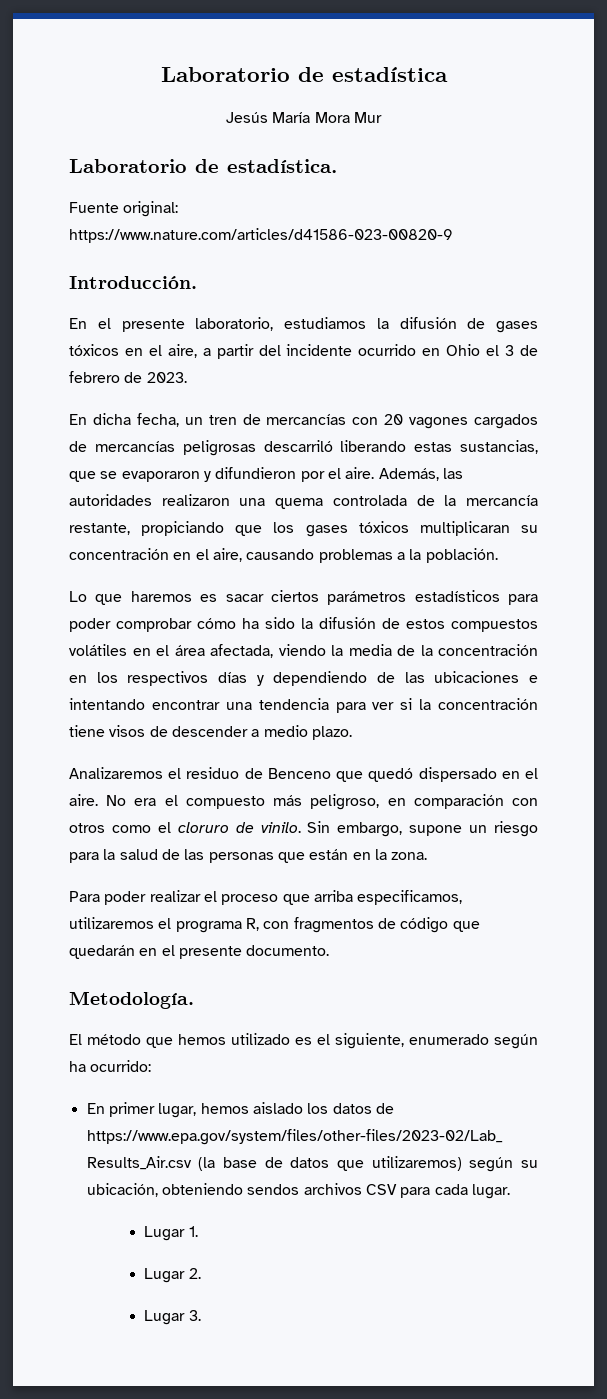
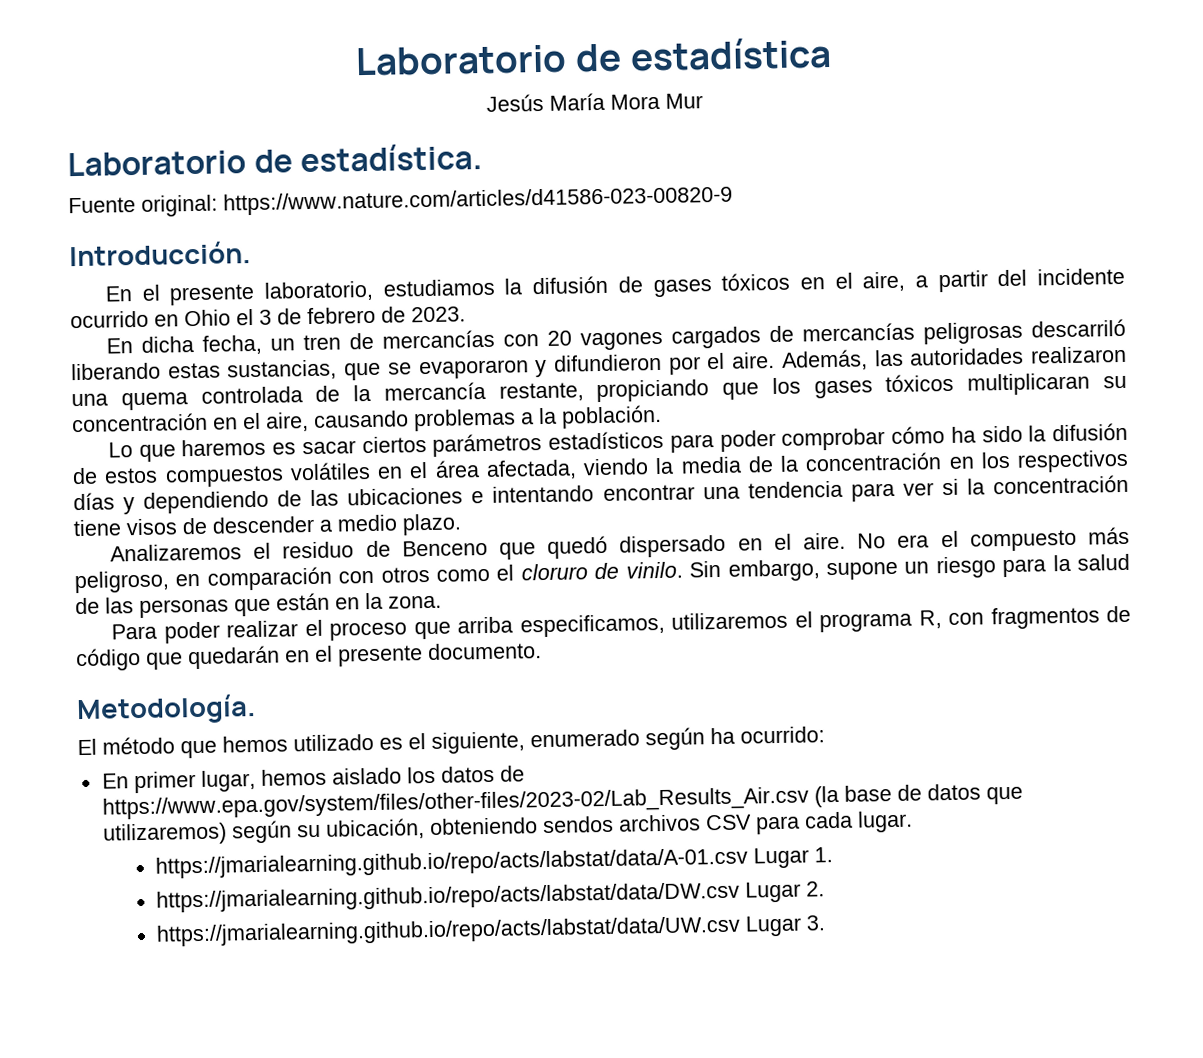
- Lugar 1.
+ https://jmarialearning.github.io/repo/acts/labstat/data/A-01.csv Lugar 1.
- Lugar 2.
+ https://jmarialearning.github.io/repo/acts/labstat/data/DW.csv Lugar 2.
- Lugar 3.
+ https://jmarialearning.github.io/repo/acts/labstat/data/UW.csv Lugar 3.

